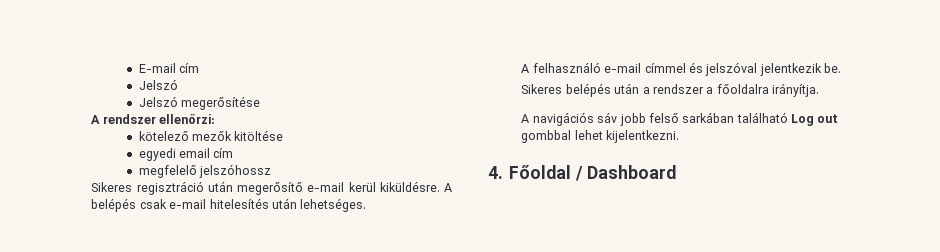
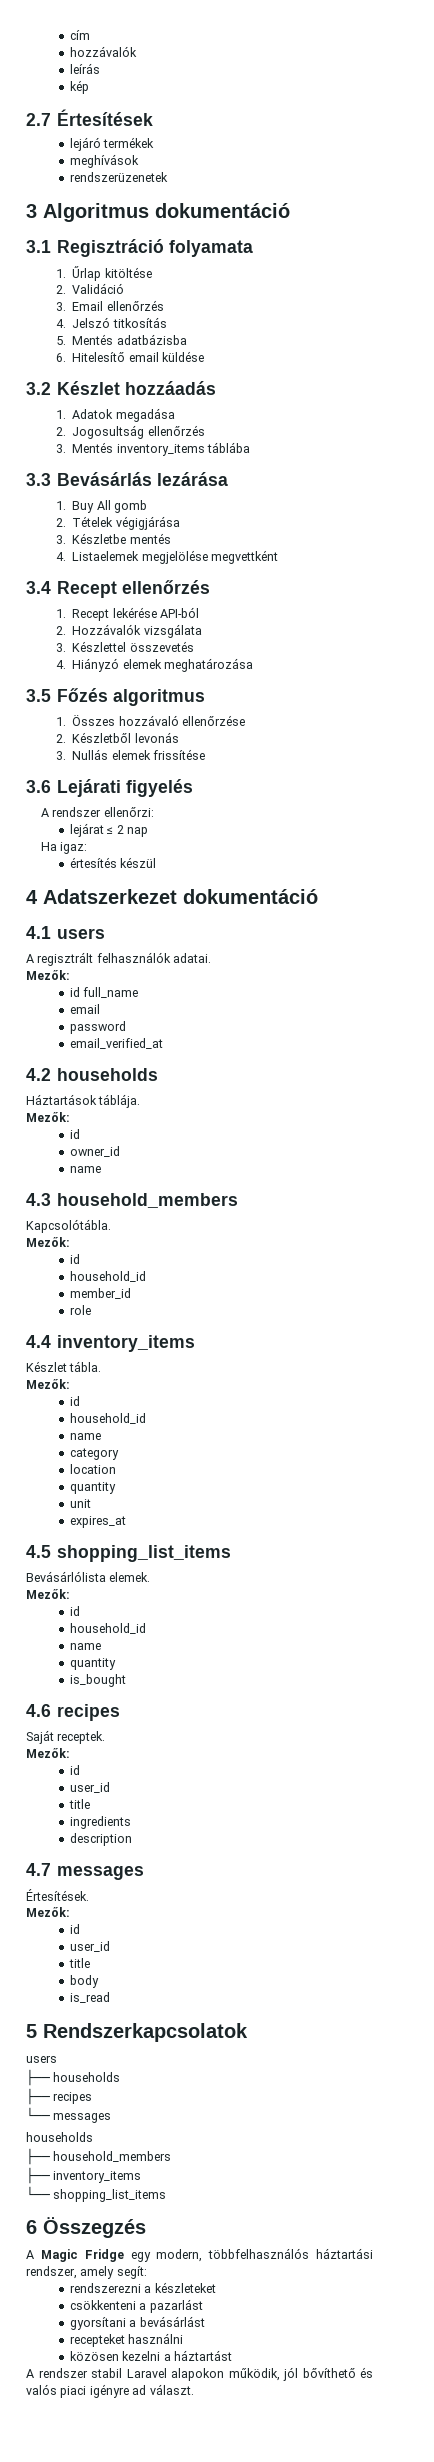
- E-mail cím
- Jelszó
- Jelszó megerősítése
+ cím
+ hozzávalók
+ leírás
+ kép
+ 2.7 Értesítések
+ lejáró termékek
+ meghívások
+ rendszerüzenetek
+ 3 Algoritmus dokumentáció
+ 3.1 Regisztráció folyamata
+ 1. Űrlap kitöltése
+ 2. Validáció
+ 3. Email ellenőrzés
+ 4. Jelszó titkosítás
+ 5. Mentés adatbázisba
+ 6. Hitelesítő email küldése
+ 3.2 Készlet hozzáadás
+ 1. Adatok megadása
+ 2. Jogosultság ellenőrzés
+ 3. Mentés inventory_items táblába
+ 3.3 Bevásárlás lezárása
+ 1. Buy All gomb
+ 2. Tételek végigjárása
+ 3. Készletbe mentés
+ 4. Listaelemek megjelölése megvettként
+ 3.4 Recept ellenőrzés
+ 1. Recept lekérése API-ból
+ 2. Hozzávalók vizsgálata
+ 3. Készlettel összevetés
+ 4. Hiányzó elemek meghatározása
+ 3.5 Főzés algoritmus
+ 1. Összes hozzávaló ellenőrzése
+ 2. Készletből levonás
+ 3. Nullás elemek frissítése
+ 3.6 Lejárati figyelés
  A rendszer ellenőrzi:
- kötelező mezők kitöltése
- egyedi email cím
- megfelelő jelszóhossz
- Sikeres regisztráció után megerősítő e-mail kerül kiküldésre. A belépés csak e-mail hitelesítés után lehetséges.
- A felhasználó e-mail címmel és jelszóval jelentkezik be.
- Sikeres belépés után a rendszer a főoldalra irányítja.
- A navigációs sáv jobb felső sarkában található Log out gombbal lehet kijelentkezni.
- 4. Főoldal / Dashboard
+ lejárat ≤ 2 nap
+ Ha igaz:
+ értesítés készül
+ 4 Adatszerkezet dokumentáció
+ 4.1 users
+ A regisztrált felhasználók adatai.
+ Mezők:
+ id full_name
+ email
+ password
+ email_verified_at
+ 4.2 households
+ Háztartások táblája.
+ Mezők:
+ id
+ owner_id
+ name
+ 4.3 household_members
+ Kapcsolótábla.
+ Mezők:
+ id
+ household_id
+ member_id
+ role
+ 4.4 inventory_items
+ Készlet tábla.
+ Mezők:
+ id
+ household_id
+ name
+ category
+ location
+ quantity
+ unit
+ expires_at
+ 4.5 shopping_list_items
+ Bevásárlólista elemek.
+ Mezők:
+ id
+ household_id
+ name
+ quantity
+ is_bought
+ 4.6 recipes
+ Saját receptek.
+ Mezők:
+ id
+ user_id
+ title
+ ingredients
+ description
+ 4.7 messages
+ Értesítések.
+ Mezők:
+ id
+ user_id
+ title
+ body
+ is_read
+ 5 Rendszerkapcsolatok
+ users
+ ├── households
+ ├── recipes
+ └── messages
+ households
+ ├── household_members
+ ├── inventory_items
+ └── shopping_list_items
+ 6 Összegzés
+ A Magic Fridge egy modern, többfelhasználós háztartási rendszer, amely segít:
+ rendszerezni a készleteket
+ csökkenteni a pazarlást
+ gyorsítani a bevásárlást
+ recepteket használni
+ közösen kezelni a háztartást
+ A rendszer stabil Laravel alapokon működik, jól bővíthető és valós piaci igényre ad választ.

